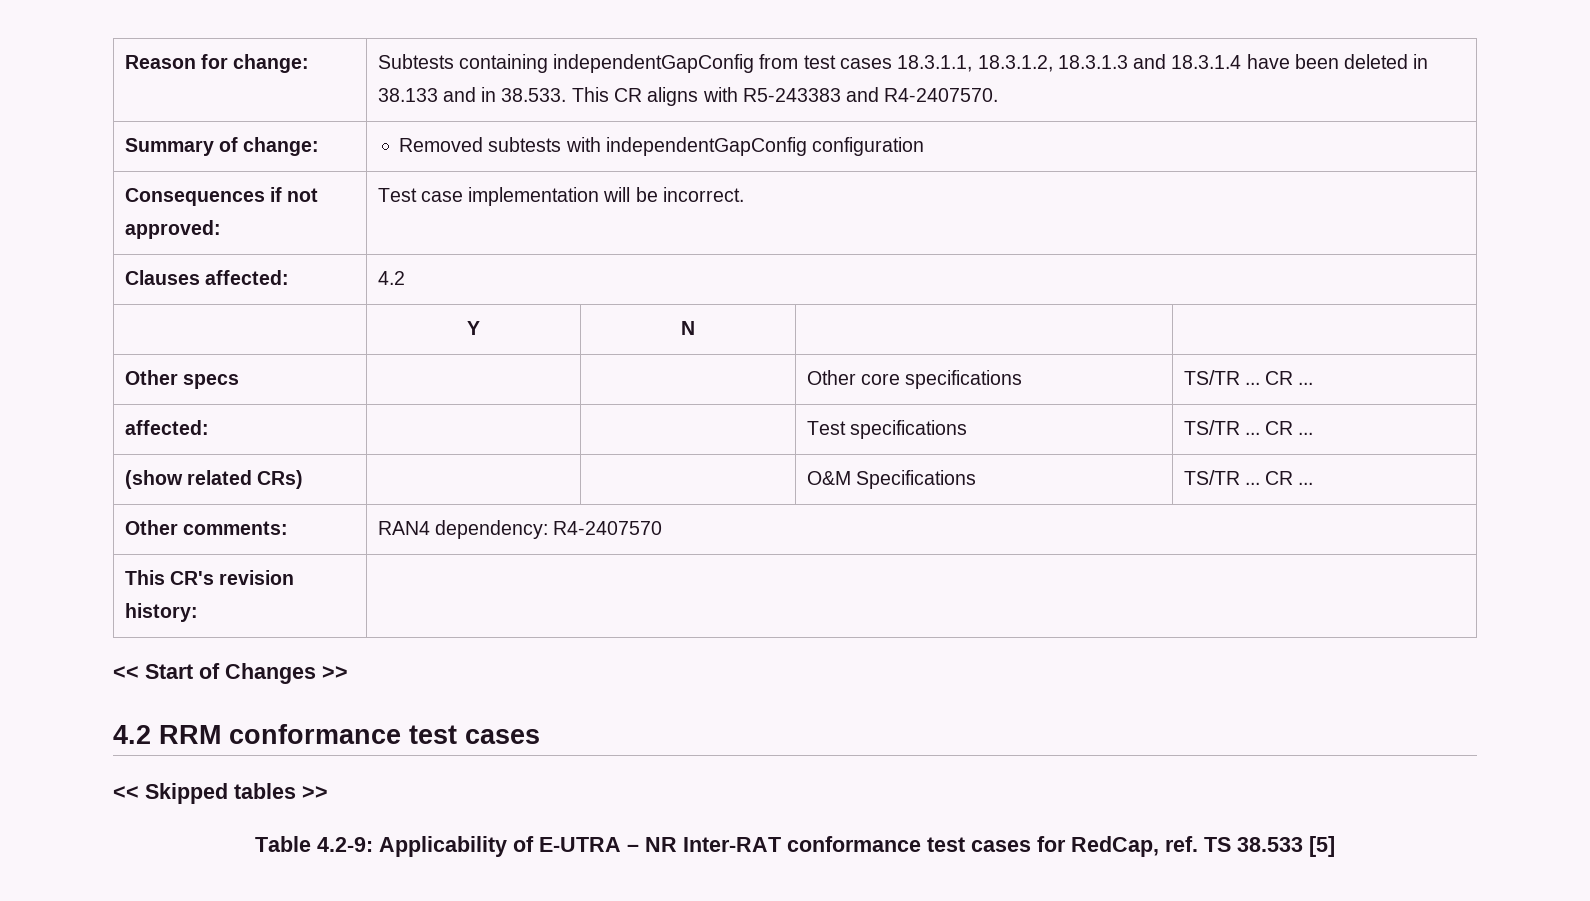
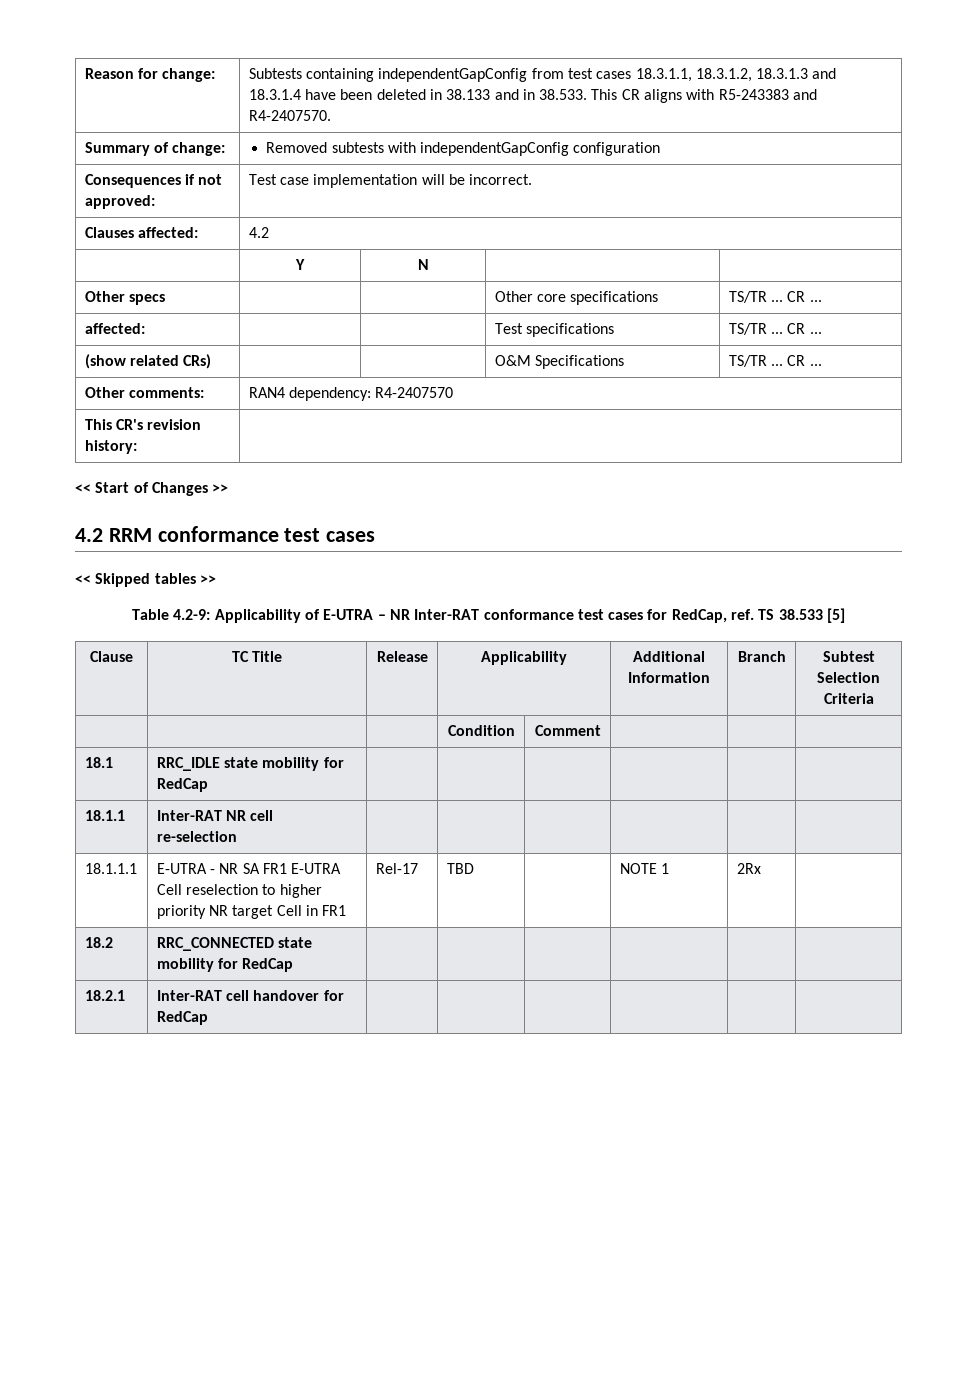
+ Clause | TC Title | Release | Applicability | Additional Information | Branch | Subtest Selection Criteria
+ | | | Condition | Comment | | |
+ 18.1 | RRC_IDLE state mobility for RedCap | | | | | |
+ 18.1.1 | Inter-RAT NR cell re-selection | | | | | |
+ 18.1.1.1 | E-UTRA - NR SA FR1 E-UTRA Cell reselection to higher priority NR target Cell in FR1 | Rel-17 | TBD | | NOTE 1 | 2Rx |
+ 18.2 | RRC_CONNECTED state mobility for RedCap | | | | | |
+ 18.2.1 | Inter-RAT cell handover for RedCap | | | | | |

